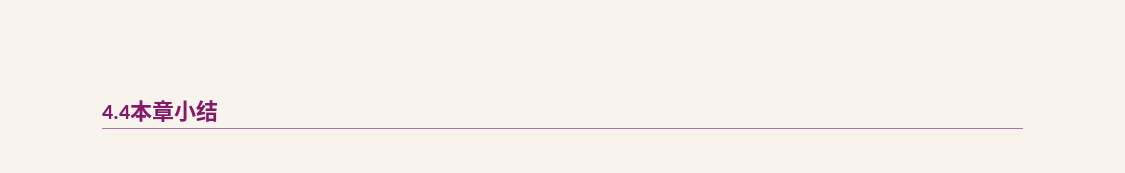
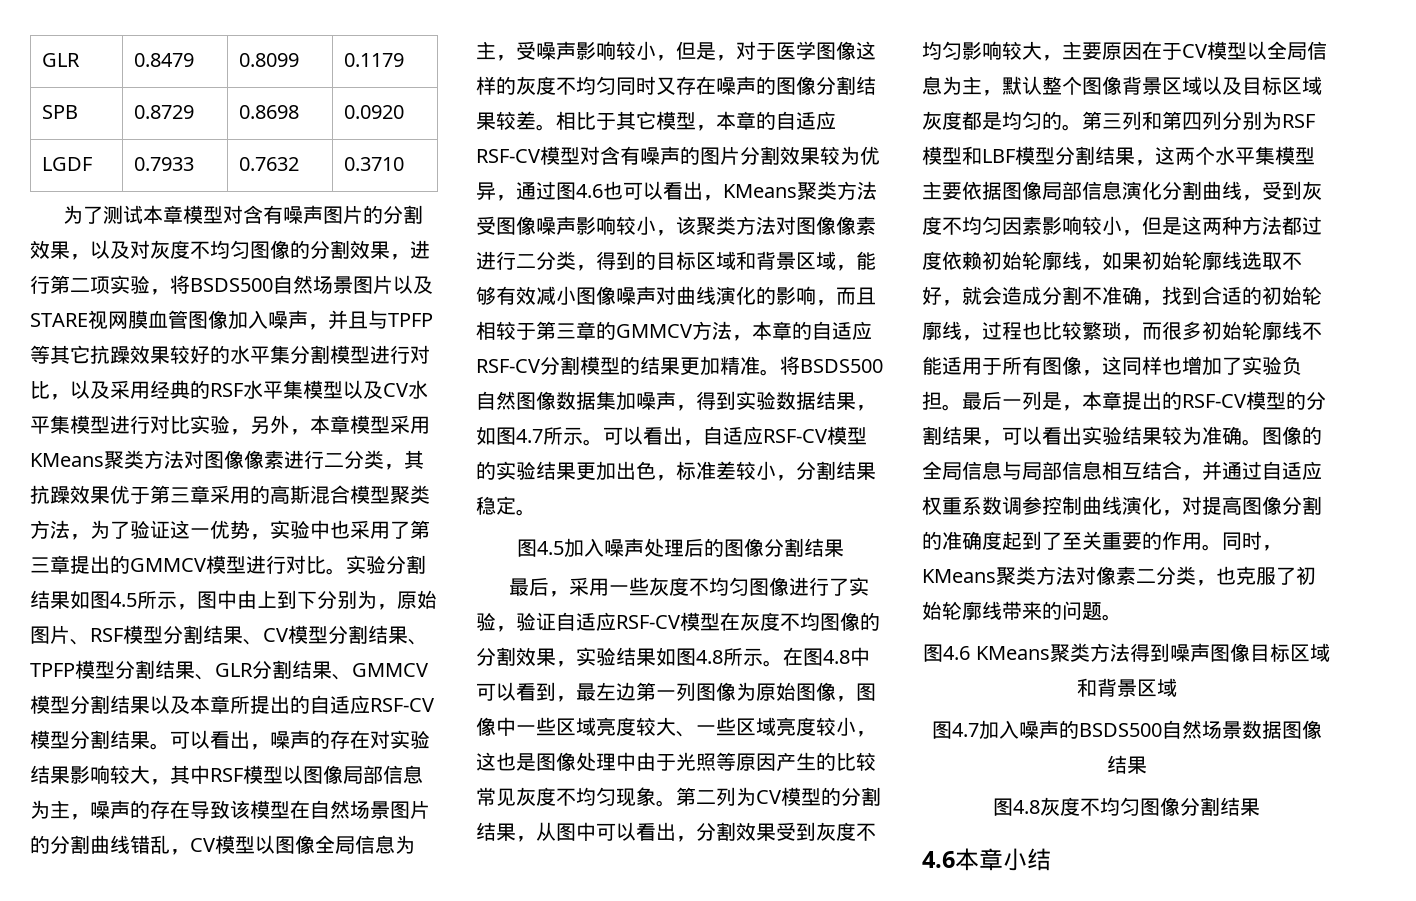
- 4.4本章小结
+ GLR | 0.8479 | 0.8099 | 0.1179
+ SPB | 0.8729 | 0.8698 | 0.0920
+ LGDF | 0.7933 | 0.7632 | 0.3710
+ 为了测试本章模型对含有噪声图片的分割效果，以及对灰度不均匀图像的分割效果，进行第二项实验，将BSDS500自然场景图片以及STARE视网膜血管图像加入噪声，并且与TPFP等其它抗躁效果较好的水平集分割模型进行对比，以及采用经典的RSF水平集模型以及CV水平集模型进行对比实验，另外，本章模型采用KMeans聚类方法对图像像素进行二分类，其抗躁效果优于第三章采用的高斯混合模型聚类方法，为了验证这一优势，实验中也采用了第三章提出的GMMCV模型进行对比。实验分割结果如图4.5所示，图中由上到下分别为，原始图片、RSF模型分割结果、CV模型分割结果、TPFP模型分割结果、GLR分割结果、GMMCV模型分割结果以及本章所提出的自适应RSF-CV模型分割结果。可以看出，噪声的存在对实验结果影响较大，其中RSF模型以图像局部信息为主，噪声的存在导致该模型在自然场景图片的分割曲线错乱，CV模型以图像全局信息为主，受噪声影响较小，但是，对于医学图像这样的灰度不均匀同时又存在噪声的图像分割结果较差。相比于其它模型，本章的自适应RSF-CV模型对含有噪声的图片分割效果较为优异，通过图4.6也可以看出，KMeans聚类方法受图像噪声影响较小，该聚类方法对图像像素进行二分类，得到的目标区域和背景区域，能够有效减小图像噪声对曲线演化的影响，而且相较于第三章的GMMCV方法，本章的自适应RSF-CV分割模型的结果更加精准。将BSDS500自然图像数据集加噪声，得到实验数据结果，如图4.7所示。可以看出，自适应RSF-CV模型的实验结果更加出色，标准差较小，分割结果稳定。
+ 图4.5加入噪声处理后的图像分割结果
+ 最后，采用一些灰度不均匀图像进行了实验，验证自适应RSF-CV模型在灰度不均图像的分割效果，实验结果如图4.8所示。在图4.8中可以看到，最左边第一列图像为原始图像，图像中一些区域亮度较大、一些区域亮度较小，这也是图像处理中由于光照等原因产生的比较常见灰度不均匀现象。第二列为CV模型的分割结果，从图中可以看出，分割效果受到灰度不均匀影响较大，主要原因在于CV模型以全局信息为主，默认整个图像背景区域以及目标区域灰度都是均匀的。第三列和第四列分别为RSF模型和LBF模型分割结果，这两个水平集模型主要依据图像局部信息演化分割曲线，受到灰度不均匀因素影响较小，但是这两种方法都过度依赖初始轮廓线，如果初始轮廓线选取不好，就会造成分割不准确，找到合适的初始轮廓线，过程也比较繁琐，而很多初始轮廓线不能适用于所有图像，这同样也增加了实验负担。最后一列是，本章提出的RSF-CV模型的分割结果，可以看出实验结果较为准确。图像的全局信息与局部信息相互结合，并通过自适应权重系数调参控制曲线演化，对提高图像分割的准确度起到了至关重要的作用。同时，KMeans聚类方法对像素二分类，也克服了初始轮廓线带来的问题。
+ 图4.6 KMeans聚类方法得到噪声图像目标区域和背景区域
+ 图4.7加入噪声的BSDS500自然场景数据图像结果
+ 图4.8灰度不均匀图像分割结果
+ 4.6本章小结

